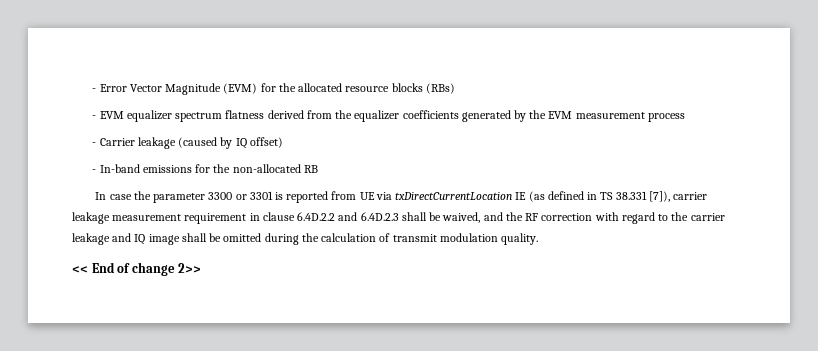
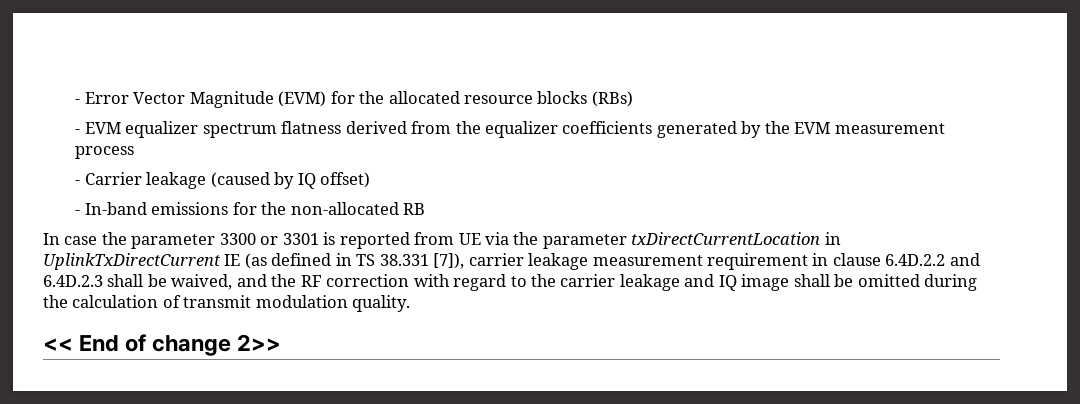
- In case the parameter 3300 or 3301 is reported from UE via txDirectCurrentLocation IE (as defined in TS 38.331 [7]), carrier leakage measurement requirement in clause 6.4D.2.2 and 6.4D.2.3 shall be waived, and the RF correction with regard to the carrier leakage and IQ image shall be omitted during the calculation of transmit modulation quality.
+ In case the parameter 3300 or 3301 is reported from UE via the parameter txDirectCurrentLocation in UplinkTxDirectCurrent IE (as defined in TS 38.331 [7]), carrier leakage measurement requirement in clause 6.4D.2.2 and 6.4D.2.3 shall be waived, and the RF correction with regard to the carrier leakage and IQ image shall be omitted during the calculation of transmit modulation quality.

